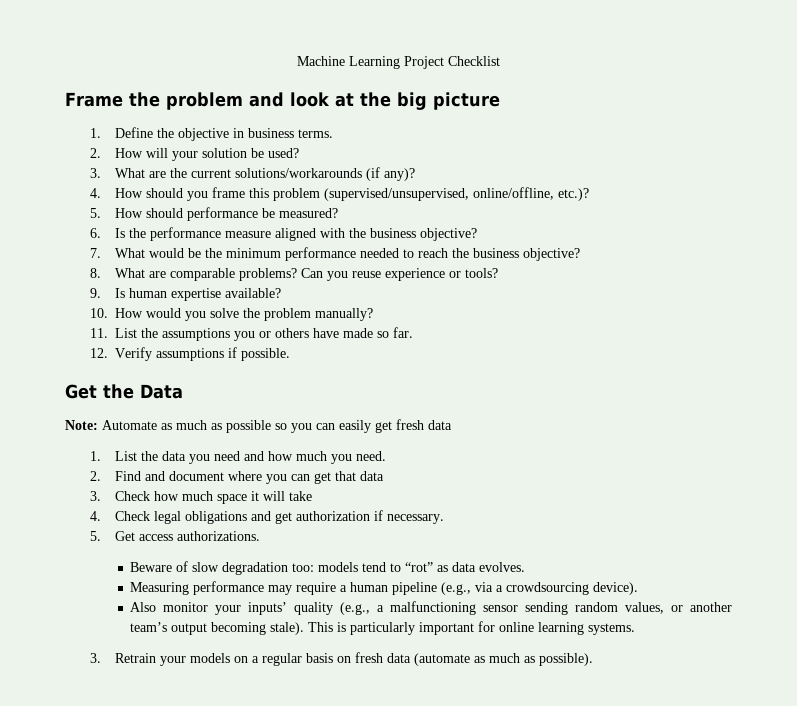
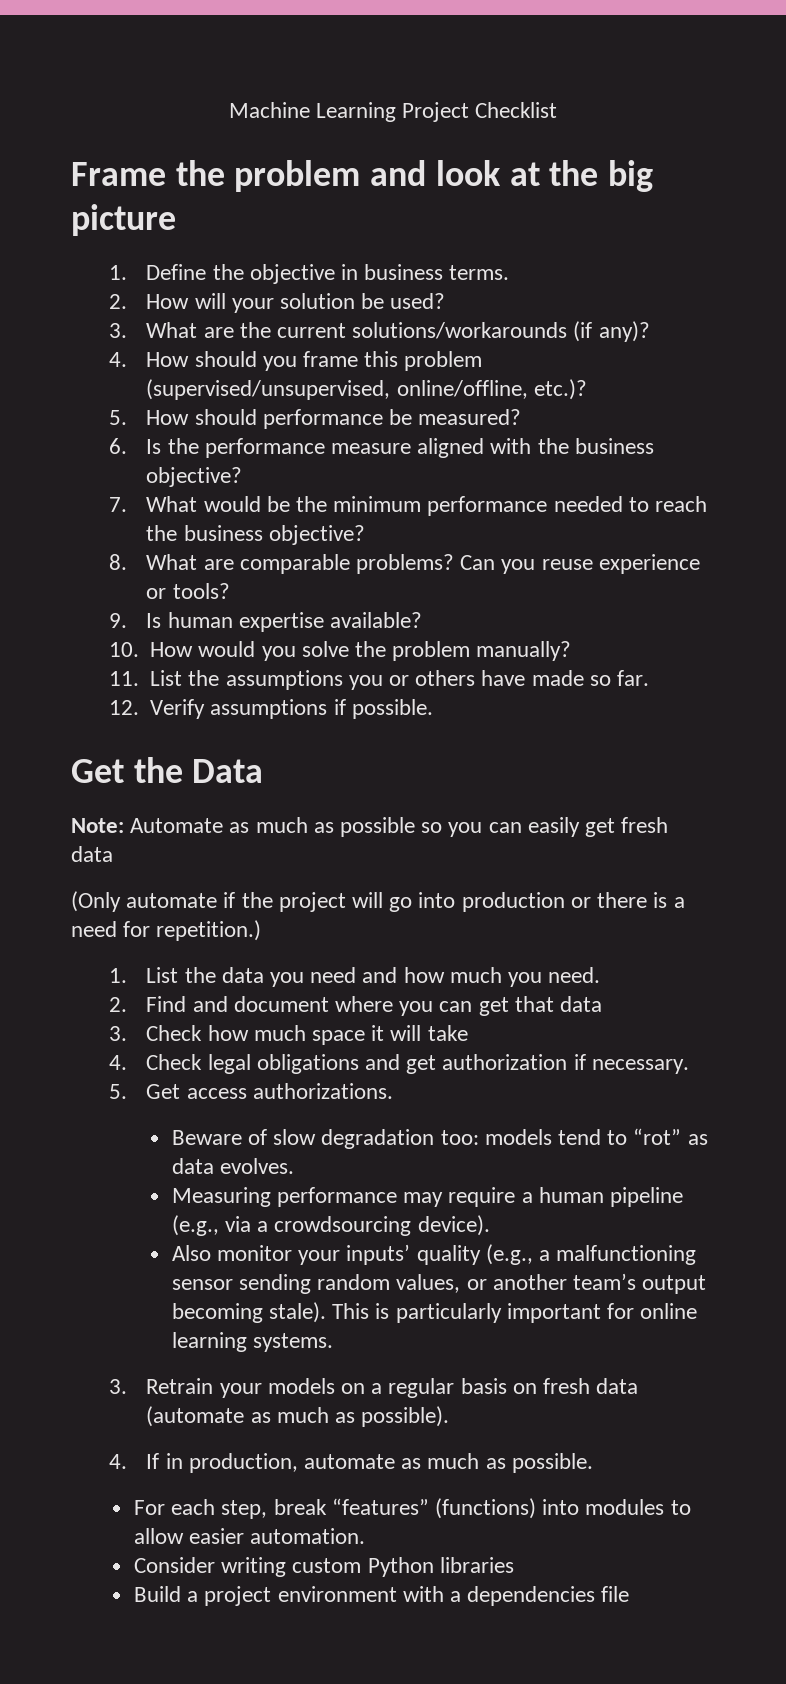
+ (Only automate if the project will go into production or there is a need for repetition.)
+ 4. If in production, automate as much as possible.
+ For each step, break “features” (functions) into modules to allow easier automation.
+ Consider writing custom Python libraries
+ Build a project environment with a dependencies file

